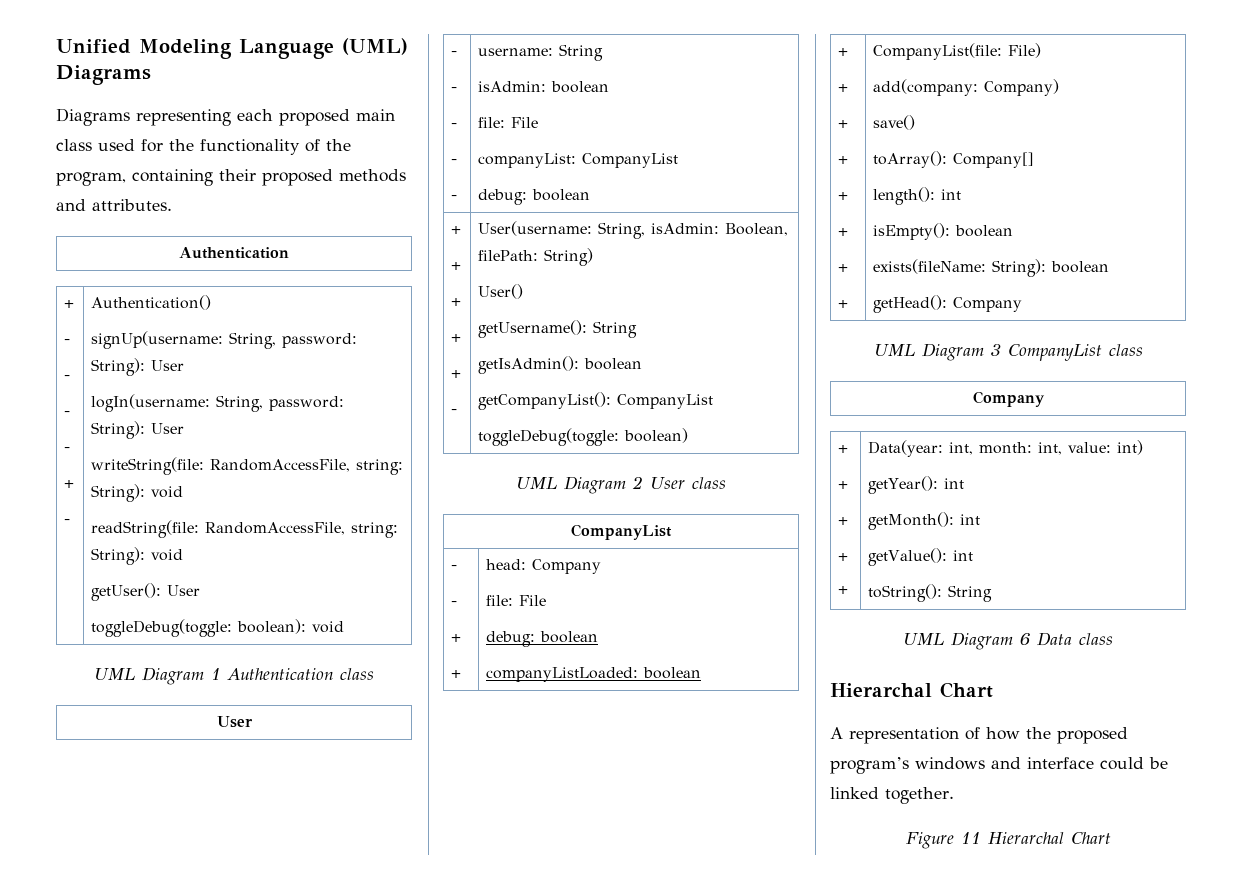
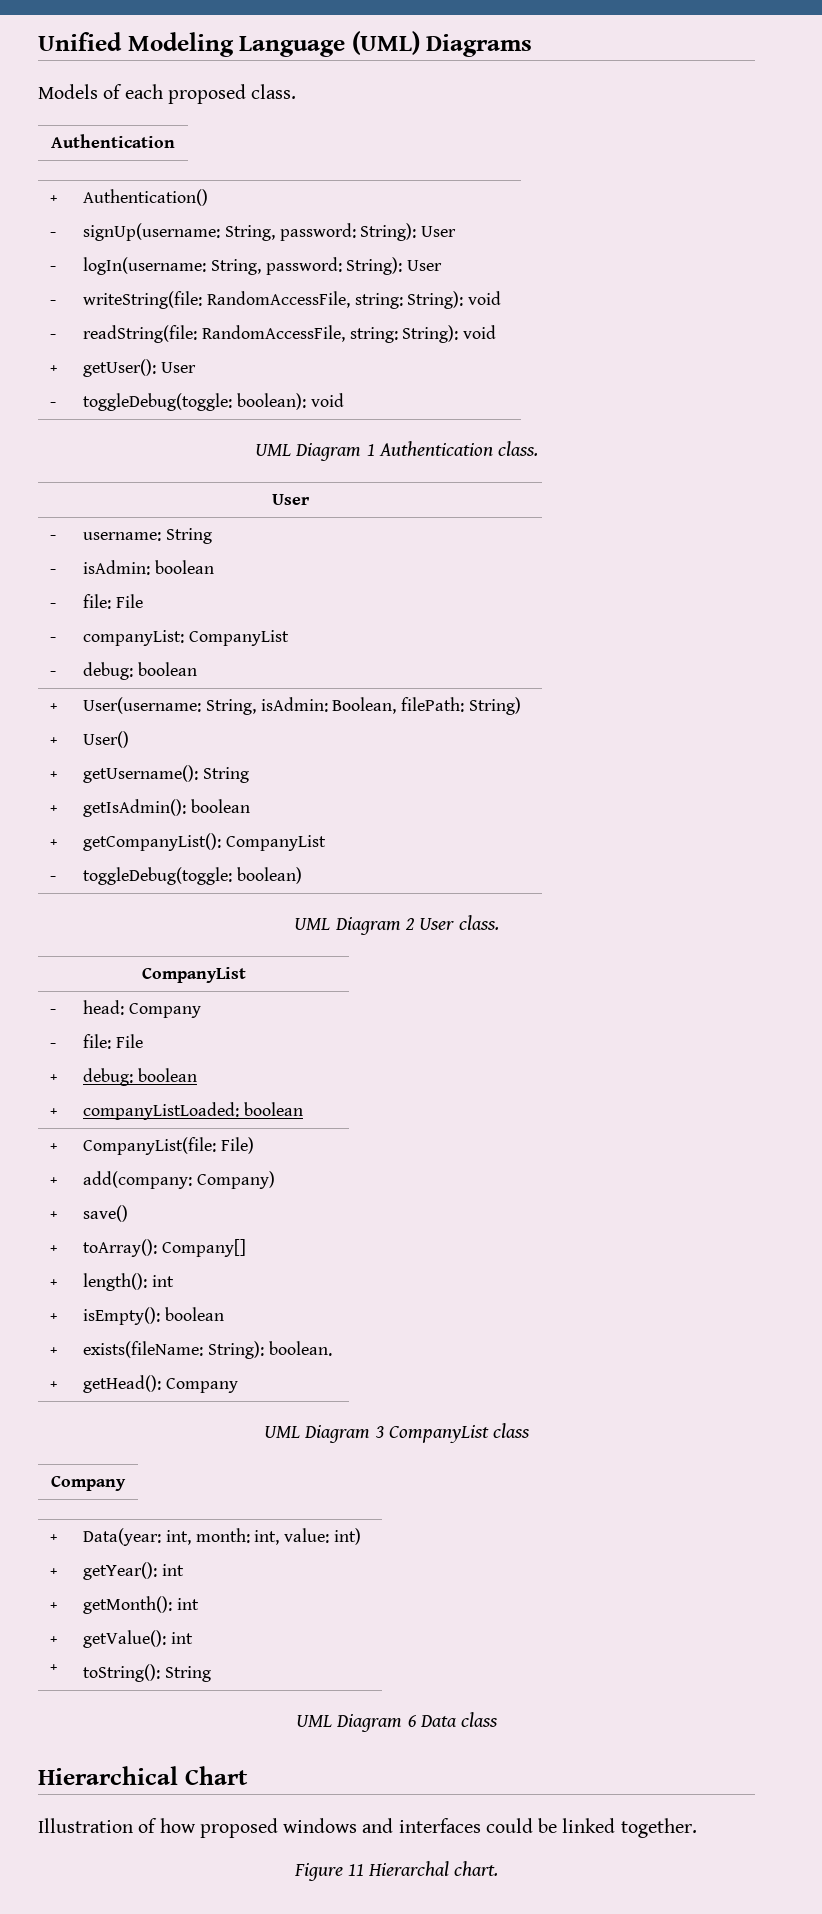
- Diagrams representing each proposed main class used for the functionality of the program, containing their proposed methods and attributes.
+ Models of each proposed class.
- UML Diagram 1 Authentication class
+ UML Diagram 1 Authentication class.
- UML Diagram 2 User class
+ UML Diagram 2 User class.
  CompanyList
  -
  -
  +
  + | head: Company
  file: File
  debug: boolean
  companyListLoaded: boolean
  +
  +
  +
  +
  +
  +
  +
  + | CompanyList(file: File)
  add(company: Company)
  save()
  toArray(): Company[]
  length(): int
  isEmpty(): boolean
- exists(fileName: String): boolean
+ exists(fileName: String): boolean.
  UML Diagram 6 Data class
- Hierarchal Chart
+ Hierarchical Chart
- A representation of how the proposed program’s windows and interface could be linked together.
+ Illustration of how proposed windows and interfaces could be linked together.
- Figure 11 Hierarchal Chart
+ Figure 11 Hierarchal chart.

